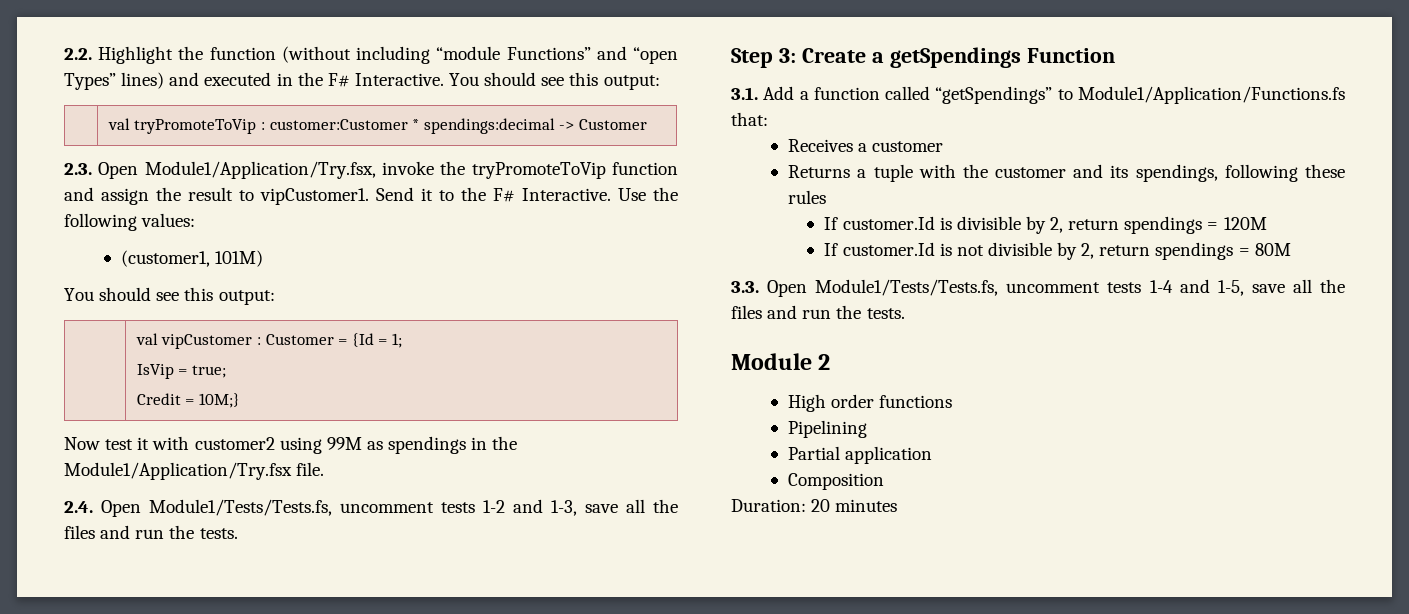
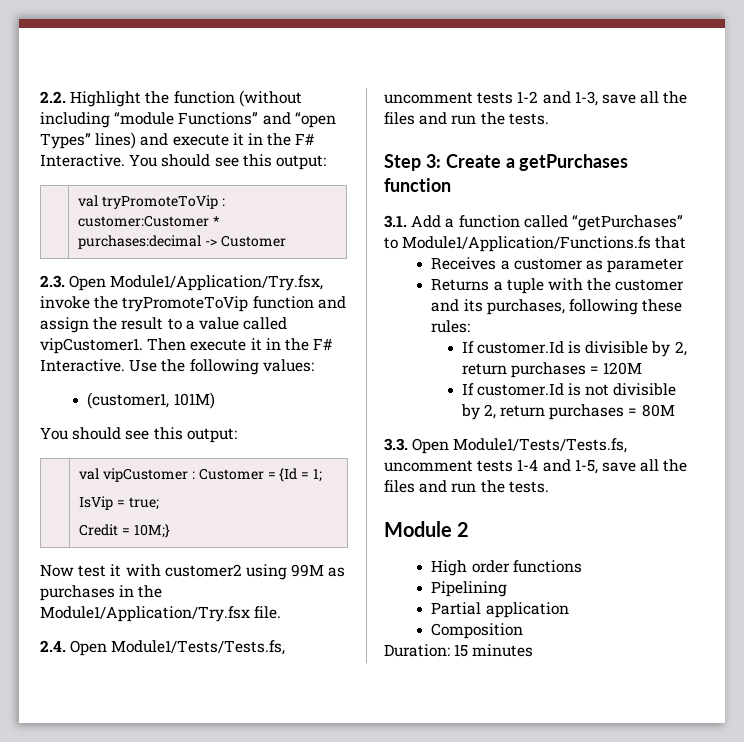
- 2.2. Highlight the function (without including “module Functions” and “open Types” lines) and executed in the F# Interactive.
+ 2.2. Highlight the function (without including “module Functions” and “open Types” lines) and execute it in the F# Interactive.
- | val tryPromoteToVip : customer:Customer * spendings:decimal -> Customer
+ | val tryPromoteToVip : customer:Customer * purchases:decimal -> Customer
- 2.3. Open Module1/Application/Try.fsx, invoke the tryPromoteToVip function and assign the result to vipCustomer1. Send it to the F# Interactive.
+ 2.3. Open Module1/Application/Try.fsx, invoke the tryPromoteToVip function and assign the result to a value called vipCustomer1. Then execute it in the F# Interactive.
- Now test it with customer2 using 99M as spendings in the Module1/Application/Try.fsx file.
+ Now test it with customer2 using 99M as purchases in the Module1/Application/Try.fsx file.
- Step 3: Create a getSpendings Function
+ Step 3: Create a getPurchases function
- 3.1. Add a function called “getSpendings” to Module1/Application/Functions.fs that:
+ 3.1. Add a function called “getPurchases” to Module1/Application/Functions.fs that
- Receives a customer
+ Receives a customer as parameter
- Returns a tuple with the customer and its spendings, following these rules
+ Returns a tuple with the customer and its purchases, following these rules:
- If customer.Id is divisible by 2, return spendings = 120M
+ If customer.Id is divisible by 2, return purchases = 120M
- If customer.Id is not divisible by 2, return spendings = 80M
+ If customer.Id is not divisible by 2, return purchases = 80M
- Duration: 20 minutes
+ Duration: 15 minutes

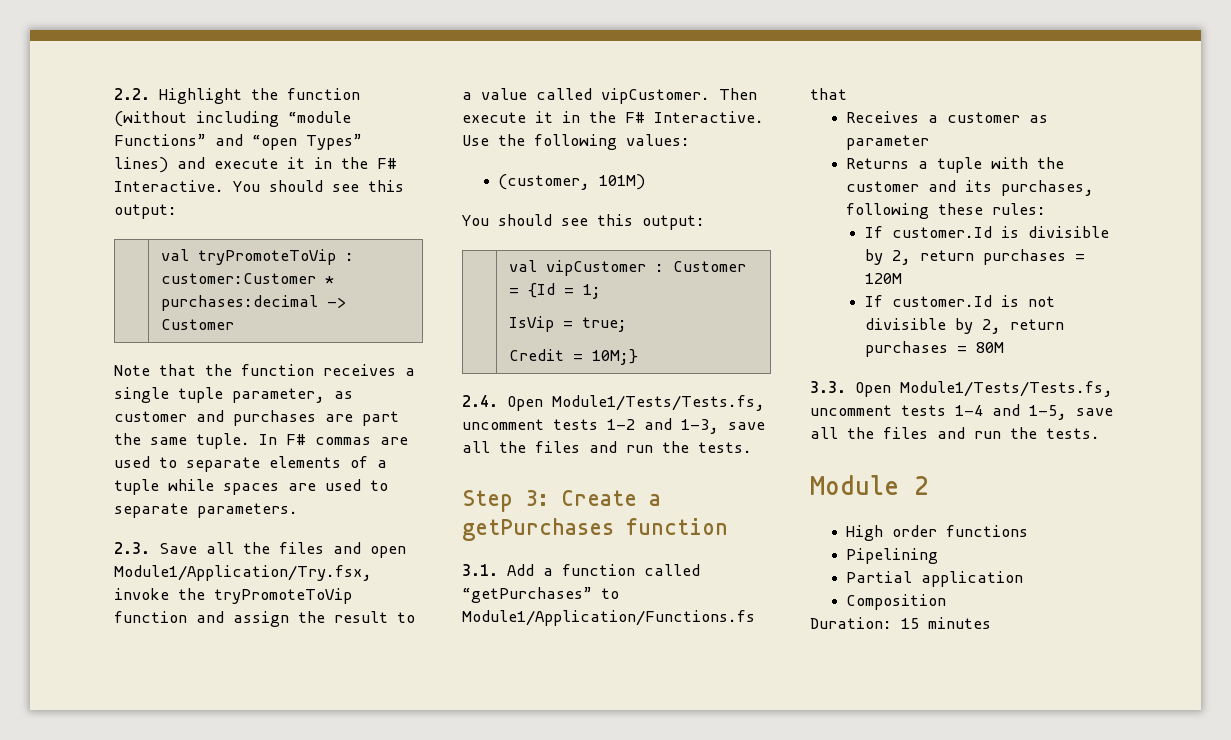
- 2.3. Open Module1/Application/Try.fsx, invoke the tryPromoteToVip function and assign the result to a value called vipCustomer1.
+ Note that the function receives a single tuple parameter, as customer and purchases are part the same tuple. In F# commas are used to separate elements of a tuple while spaces are used to separate parameters.
+ 2.3. Save all the files and open Module1/Application/Try.fsx, invoke the tryPromoteToVip function and assign the result to a value called vipCustomer.
- (customer1, 101M)
+ (customer, 101M)
- Now test it with customer2 using 99M as purchases in the Module1/Application/Try.fsx file.

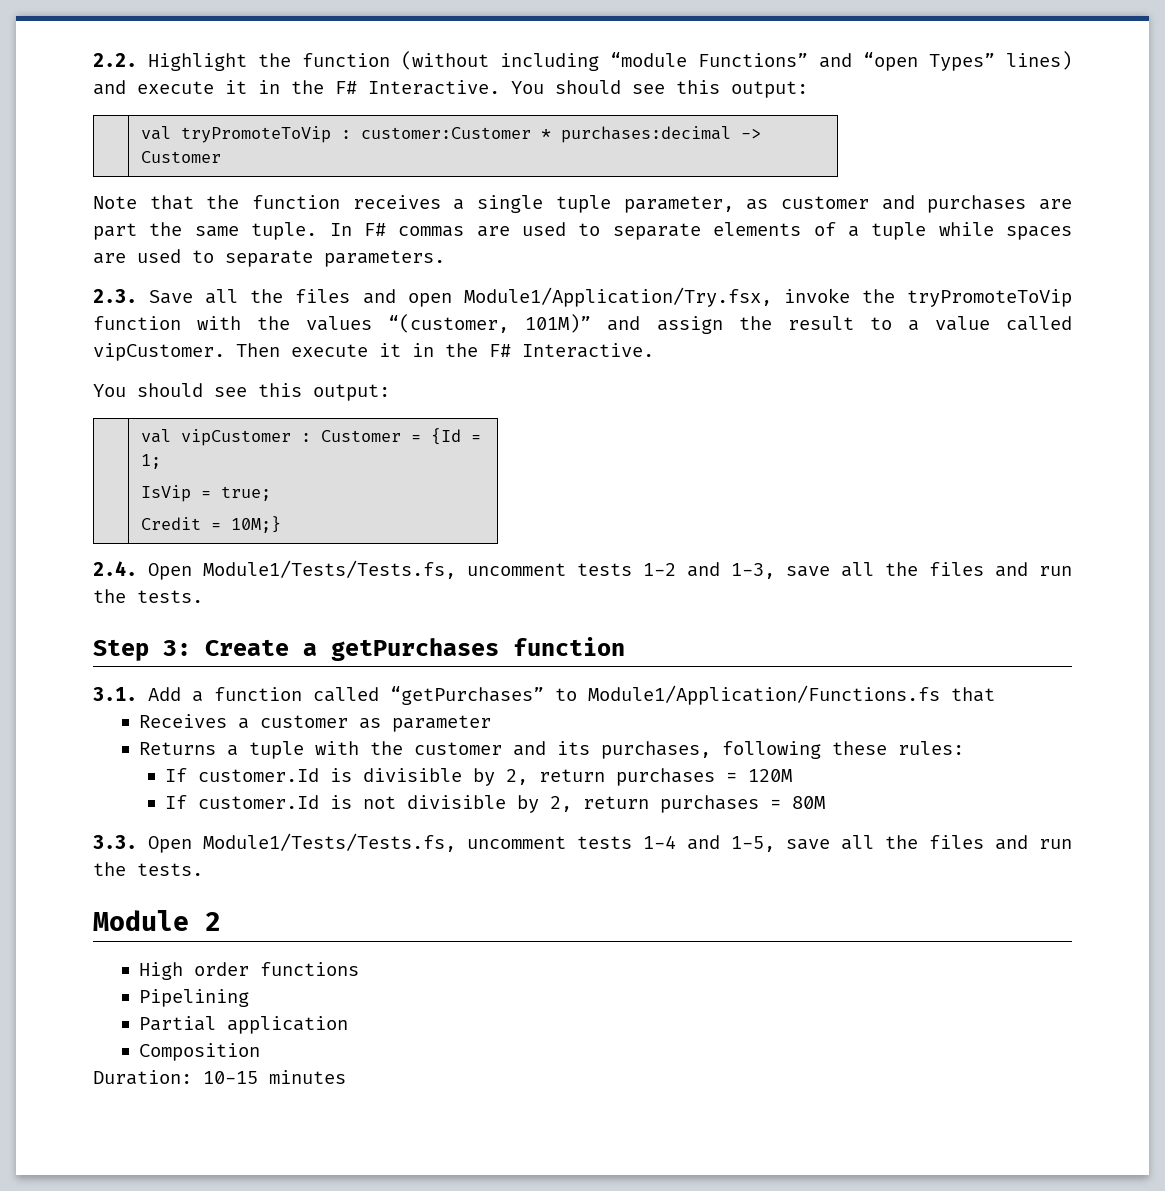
- 2.3. Save all the files and open Module1/Application/Try.fsx, invoke the tryPromoteToVip function and assign the result to a value called vipCustomer.
+ 2.3. Save all the files and open Module1/Application/Try.fsx, invoke the tryPromoteToVip function with the values “(customer, 101M)” and assign the result to a value called vipCustomer.
- Use the following values:
- (customer, 101M)
- Duration: 15 minutes
+ Duration: 10-15 minutes

